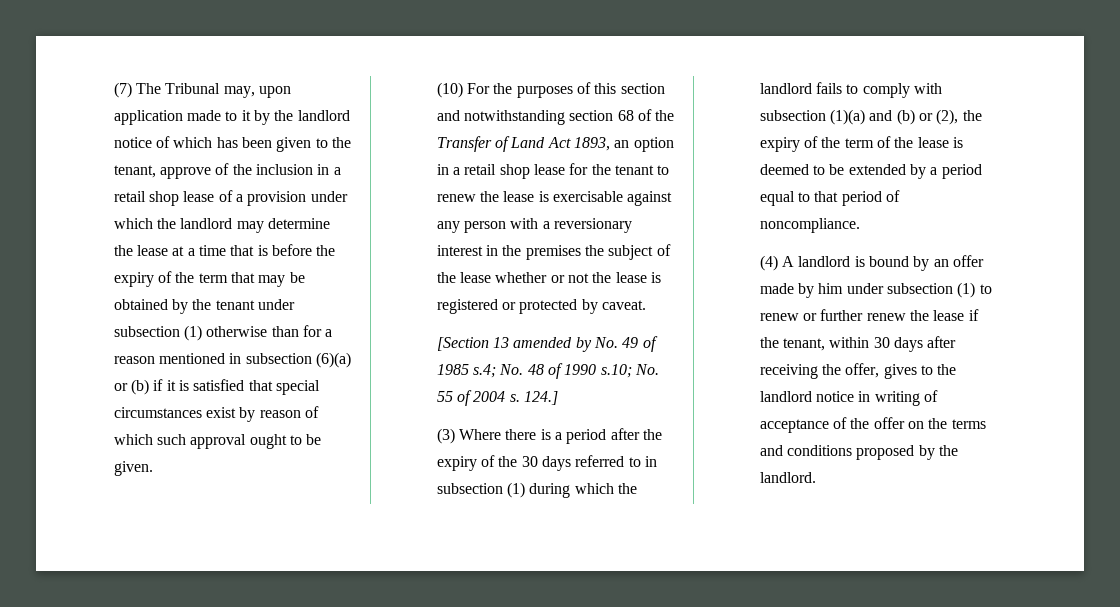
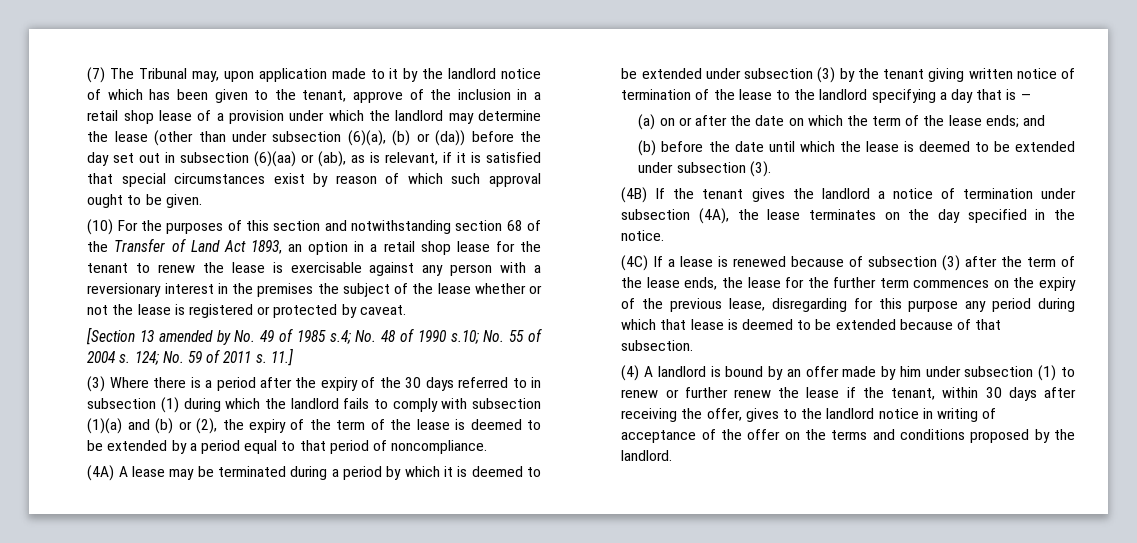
- (7) The Tribunal may, upon application made to it by the landlord notice of which has been given to the tenant, approve of the inclusion in a retail shop lease of a provision under which the landlord may determine the lease at a time that is before the expiry of the term that may be obtained by the tenant under subsection (1) otherwise than for a reason mentioned in subsection (6)(a) or (b) if it is satisfied that special circumstances exist by reason of which such approval ought to be given.
+ (7) The Tribunal may, upon application made to it by the landlord notice of which has been given to the tenant, approve of the inclusion in a retail shop lease of a provision under which the landlord may determine the lease (other than under subsection (6)(a), (b) or (da)) before the day set out in subsection (6)(aa) or (ab), as is relevant, if it is satisfied that special circumstances exist by reason of which such approval ought to be given.
- 124.]
+ 124; No. 59 of 2011 s. 11.]
+ (4A) A lease may be terminated during a period by which it is deemed to be extended under subsection (3) by the tenant giving written notice of termination of the lease to the landlord specifying a day that is —
+ (a) on or after the date on which the term of the lease ends; and
+ (b) before the date until which the lease is deemed to be extended under subsection (3).
+ (4B) If the tenant gives the landlord a notice of termination under subsection (4A), the lease terminates on the day specified in the notice.
+ (4C) If a lease is renewed because of subsection (3) after the term of the lease ends, the lease for the further term commences on the expiry of the previous lease, disregarding for this purpose any period during which that lease is deemed to be extended because of that subsection.

